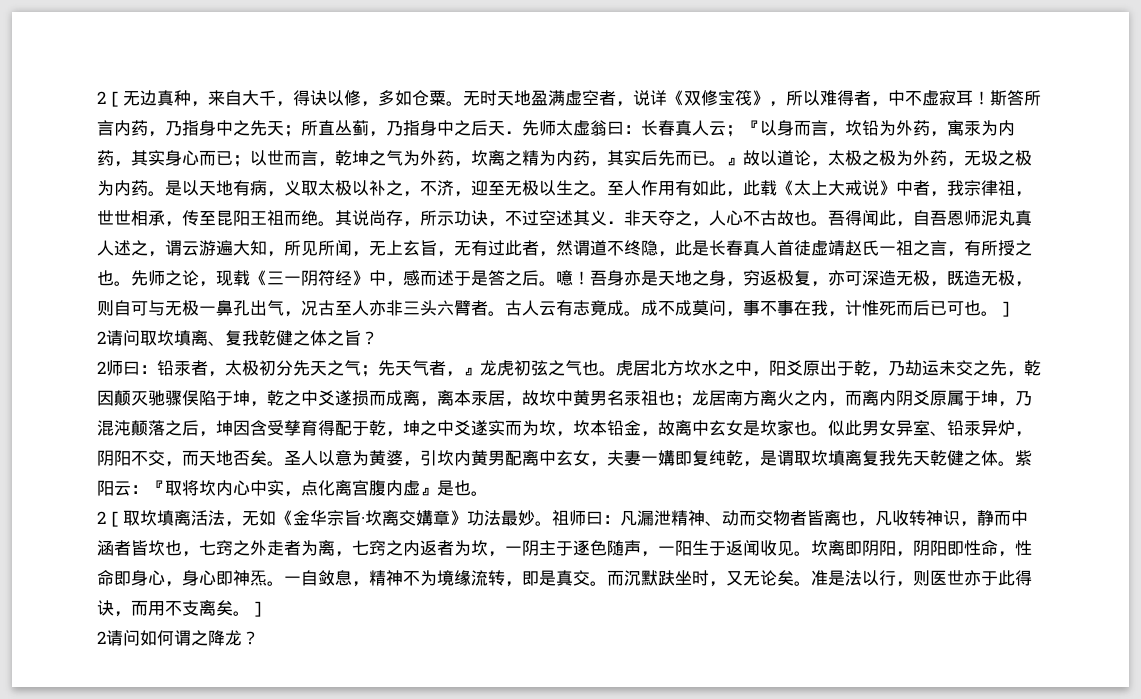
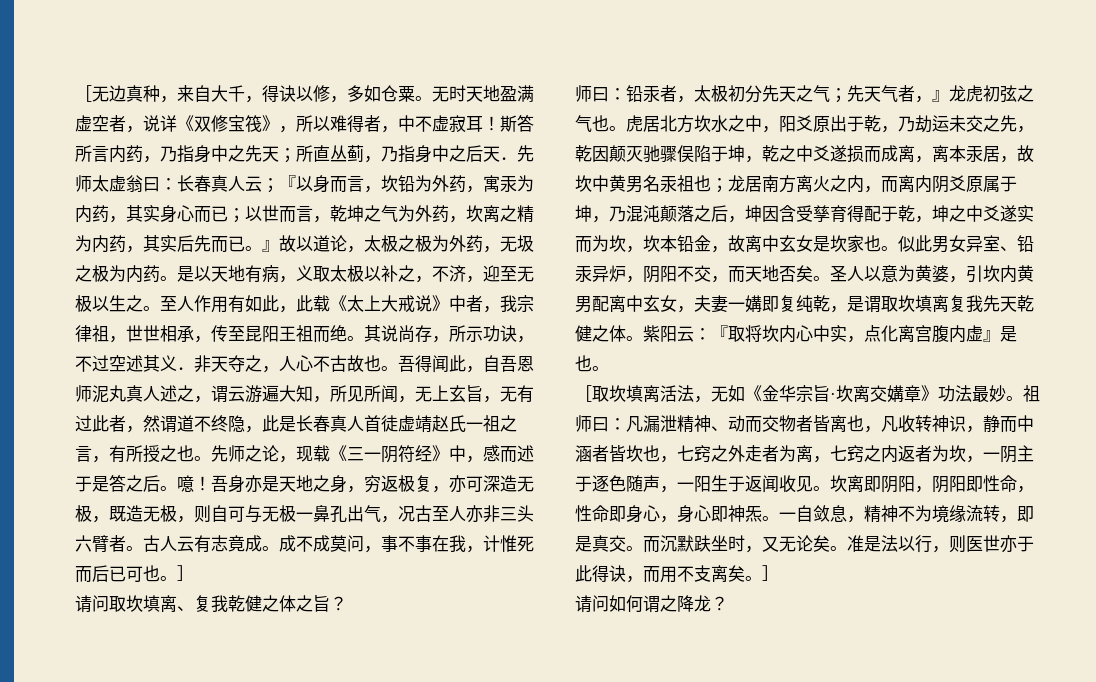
- 2［无边真种，来自大千，得诀以修，多如仓粟。
+ ［无边真种，来自大千，得诀以修，多如仓粟。
- 2请问取坎填离、复我乾健之体之旨？
+ 请问取坎填离、复我乾健之体之旨？
- 2师曰：铅汞者，太极初分先天之气；先天气者，』龙虎初弦之气也。
+ 师曰：铅汞者，太极初分先天之气；先天气者，』龙虎初弦之气也。
- 2［取坎填离活法，无如《金华宗旨·坎离交媾章》功法最妙。
+ ［取坎填离活法，无如《金华宗旨·坎离交媾章》功法最妙。
- 2请问如何谓之降龙？
+ 请问如何谓之降龙？

